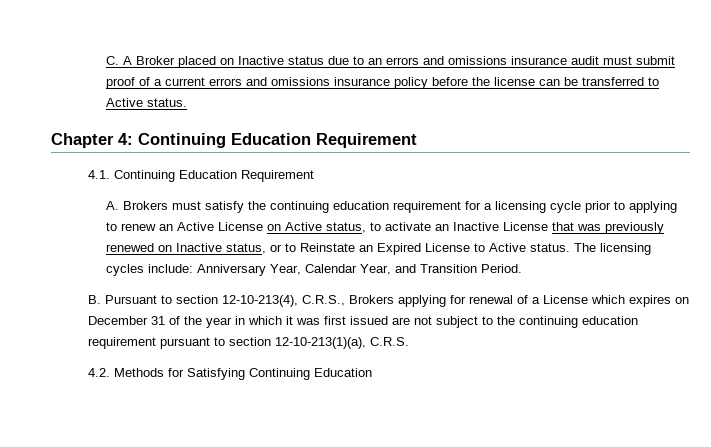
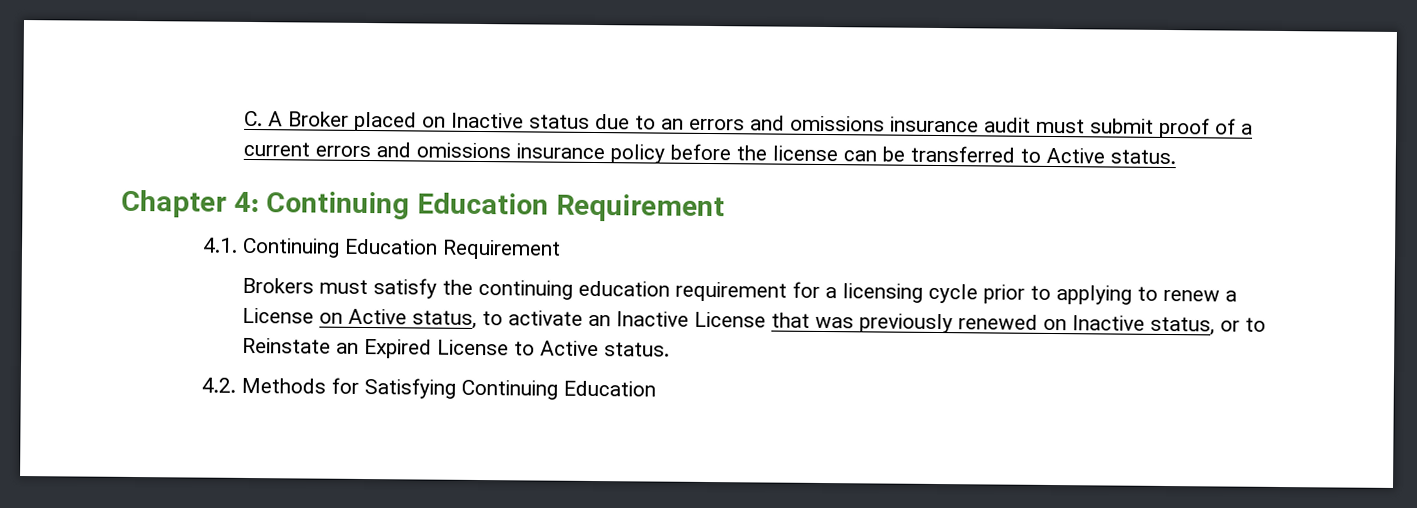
- A. Brokers must satisfy the continuing education requirement for a licensing cycle prior to applying to renew an Active License on Active status, to activate an Inactive License that was previously renewed on Inactive status, or to Reinstate an Expired License to Active status. The licensing cycles include: Anniversary Year, Calendar Year, and Transition Period.
- B. Pursuant to section 12-10-213(4), C.R.S., Brokers applying for renewal of a License which expires on December 31 of the year in which it was first issued are not subject to the continuing education requirement pursuant to section 12-10-213(1)(a), C.R.S.
+ Brokers must satisfy the continuing education requirement for a licensing cycle prior to applying to renew a License on Active status, to activate an Inactive License that was previously renewed on Inactive status, or to Reinstate an Expired License to Active status.

